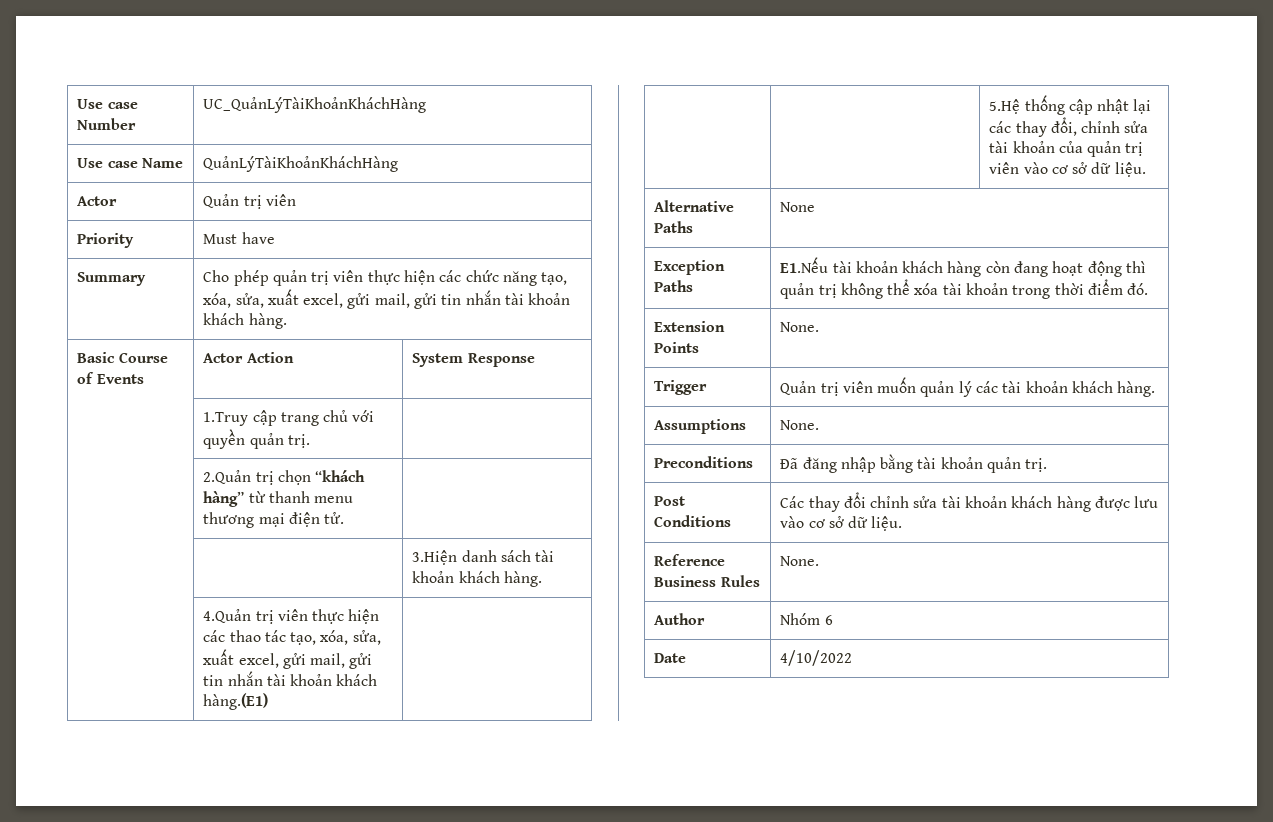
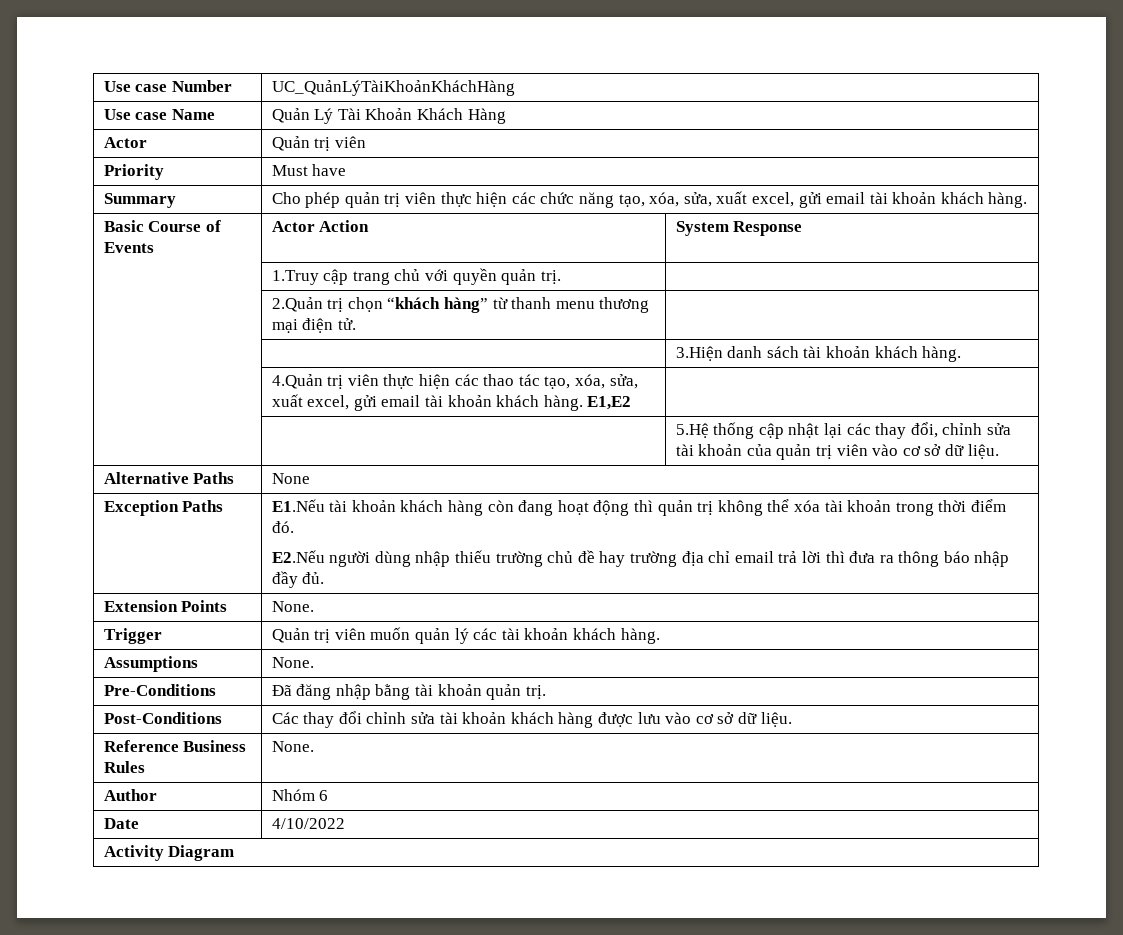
- Use case Name | QuảnLýTàiKhoảnKháchHàng
+ Use case Name | Quản Lý Tài Khoản Khách Hàng
- Summary | Cho phép quản trị viên thực hiện các chức năng tạo, xóa, sửa, xuất excel, gửi mail, gửi tin nhắn tài khoản khách hàng.
+ Summary | Cho phép quản trị viên thực hiện các chức năng tạo, xóa, sửa, xuất excel, gửi email tài khoản khách hàng.
- | 4.Quản trị viên thực hiện các thao tác tạo, xóa, sửa, xuất excel, gửi mail, gửi tin nhắn tài khoản khách hàng.(E1) |
+ | 4.Quản trị viên thực hiện các thao tác tạo, xóa, sửa, xuất excel, gửi email tài khoản khách hàng. E1,E2 |
+ E2.Nếu người dùng nhập thiếu trường chủ đề hay trường địa chỉ email trả lời thì đưa ra thông báo nhập đầy đủ.
- Preconditions | Đã đăng nhập bằng tài khoản quản trị.
+ Pre-Conditions | Đã đăng nhập bằng tài khoản quản trị.
- Post Conditions | Các thay đổi chỉnh sửa tài khoản khách hàng được lưu vào cơ sở dữ liệu.
+ Post-Conditions | Các thay đổi chỉnh sửa tài khoản khách hàng được lưu vào cơ sở dữ liệu.
+ Activity Diagram

